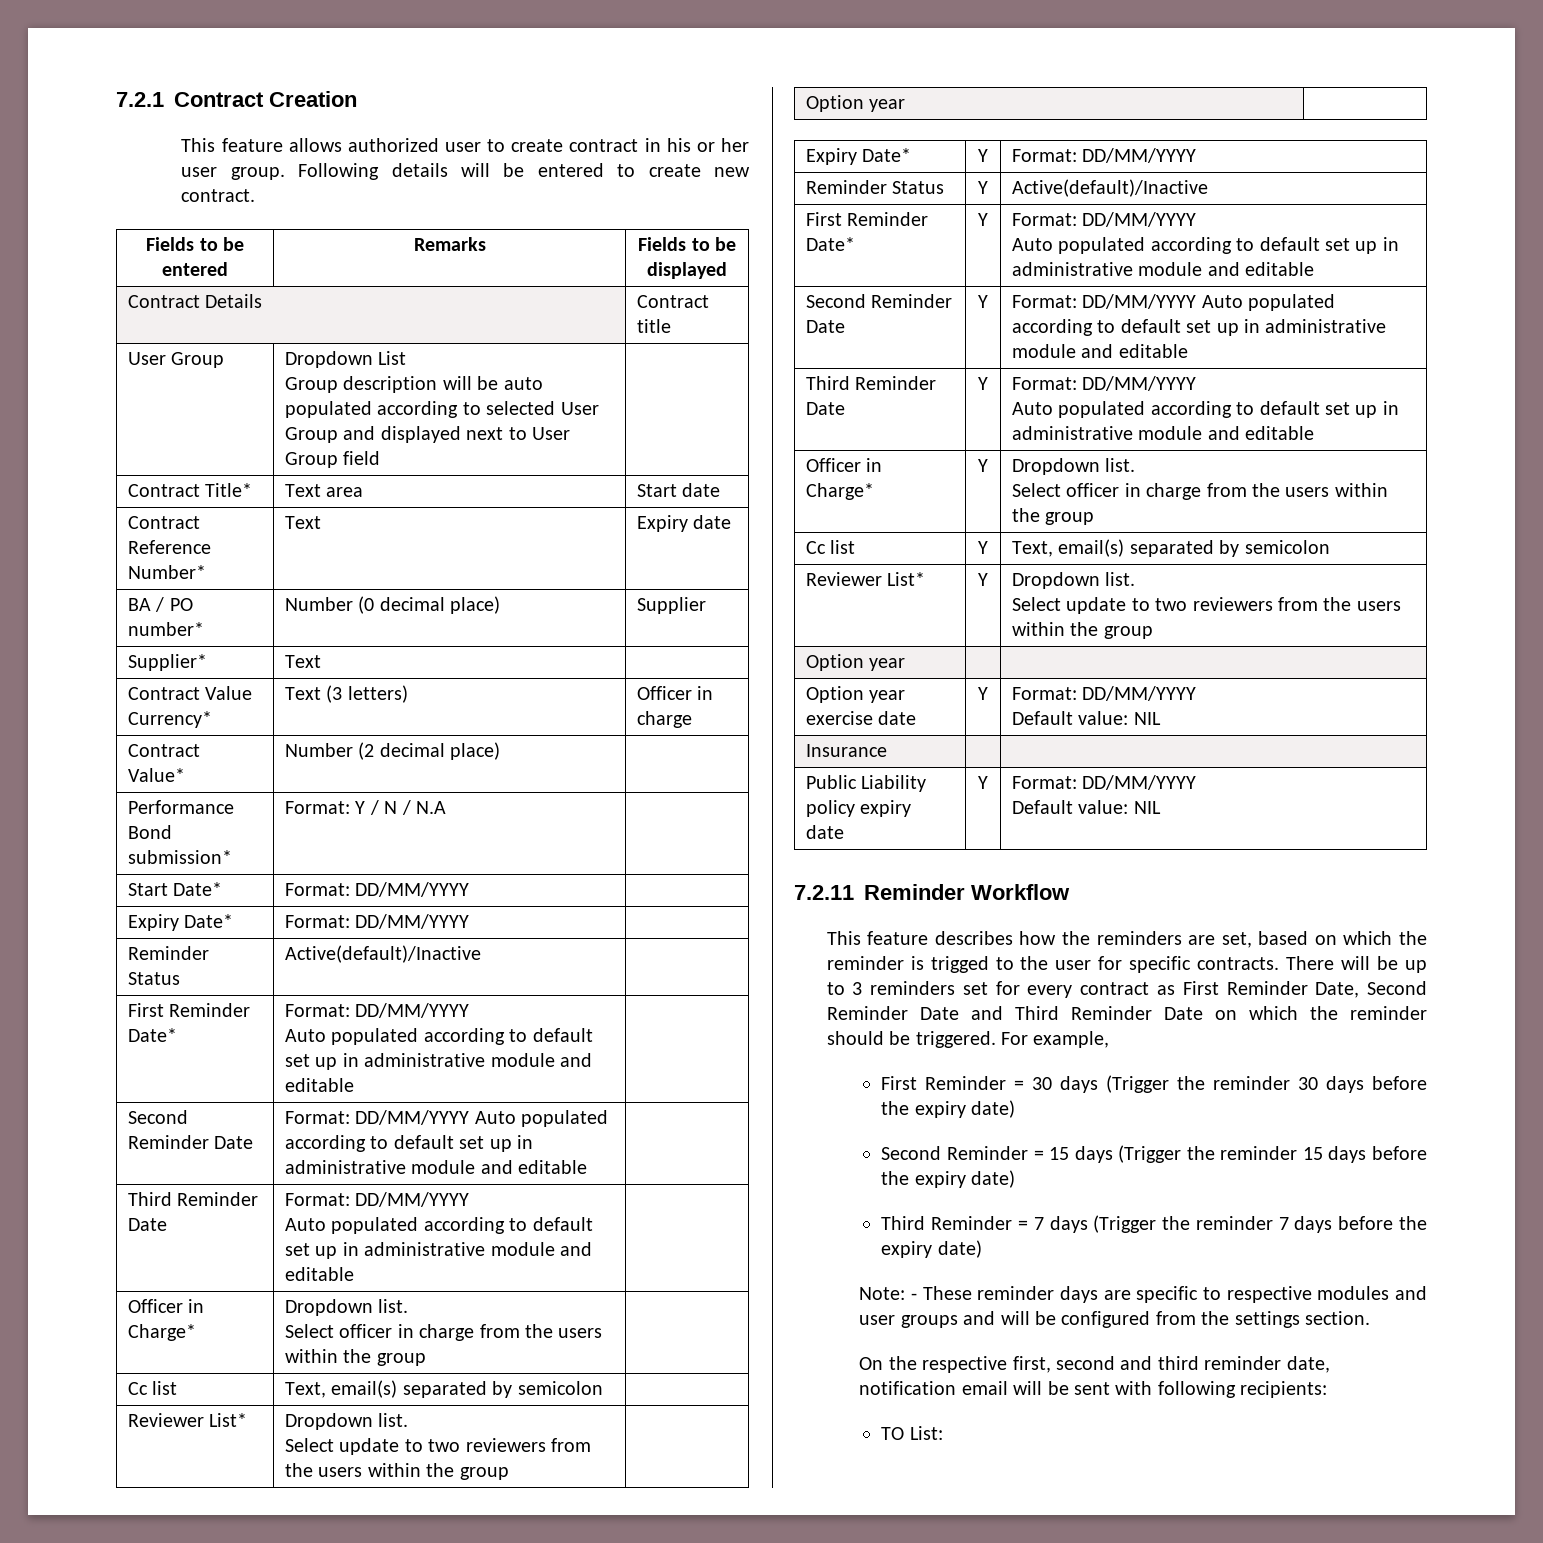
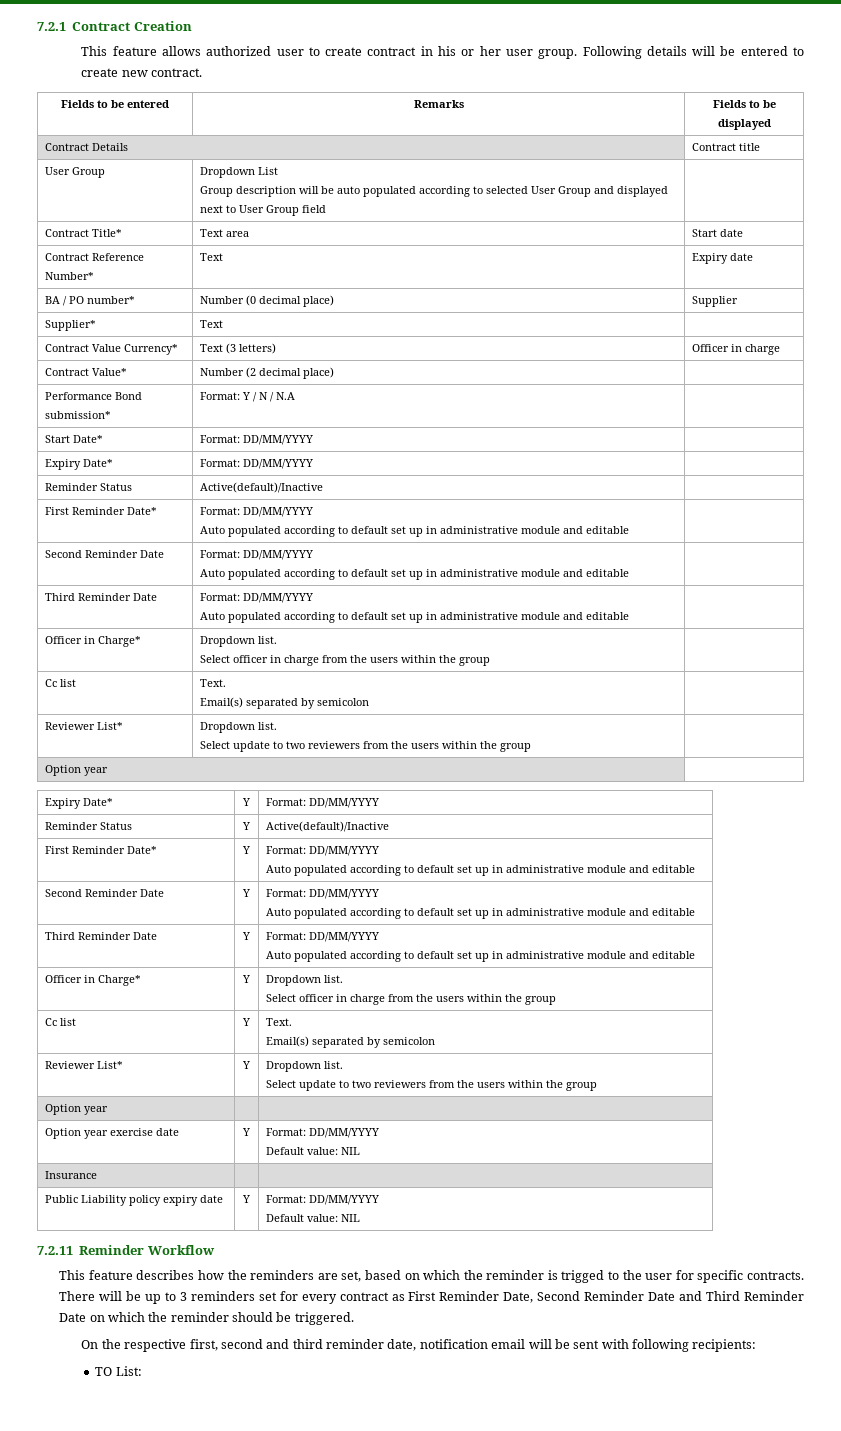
- Second Reminder Date | Format: DD/MM/YYYY Auto populated according to default set up in administrative module and editable |
+ Second Reminder Date | Format: DD/MM/YYYY
+ Auto populated according to default set up in administrative module and editable |
- Cc list | Text, email(s) separated by semicolon |
+ Cc list | Text.
+ Email(s) separated by semicolon |
- Second Reminder Date | Y | Format: DD/MM/YYYY Auto populated according to default set up in administrative module and editable
+ Second Reminder Date | Y | Format: DD/MM/YYYY
+ Auto populated according to default set up in administrative module and editable
- Cc list | Y | Text, email(s) separated by semicolon
+ Cc list | Y | Text.
+ Email(s) separated by semicolon
- For example,
- First Reminder = 30 days (Trigger the reminder 30 days before the expiry date)
- Second Reminder = 15 days (Trigger the reminder 15 days before the expiry date)
- Third Reminder = 7 days (Trigger the reminder 7 days before the expiry date)
- Note: - These reminder days are specific to respective modules and user groups and will be configured from the settings section.

